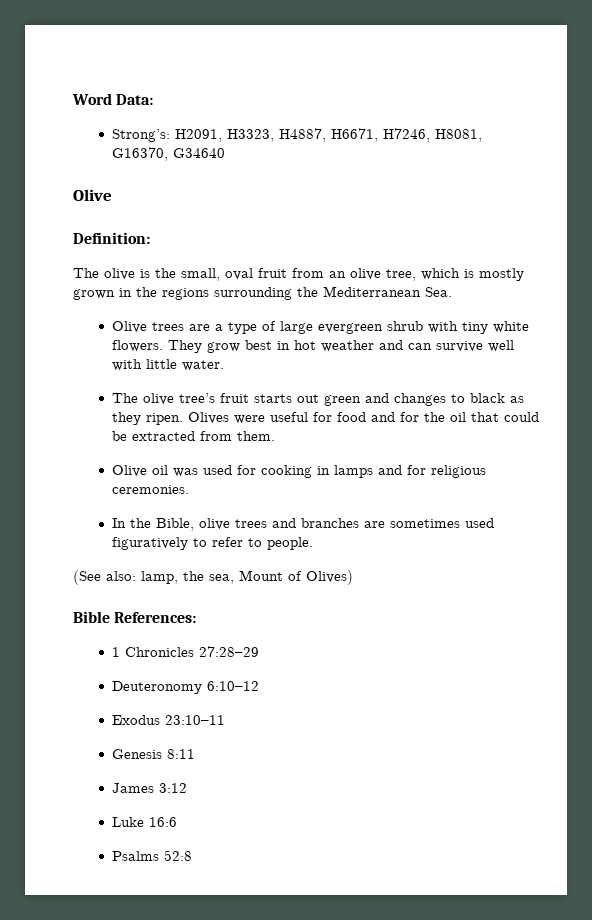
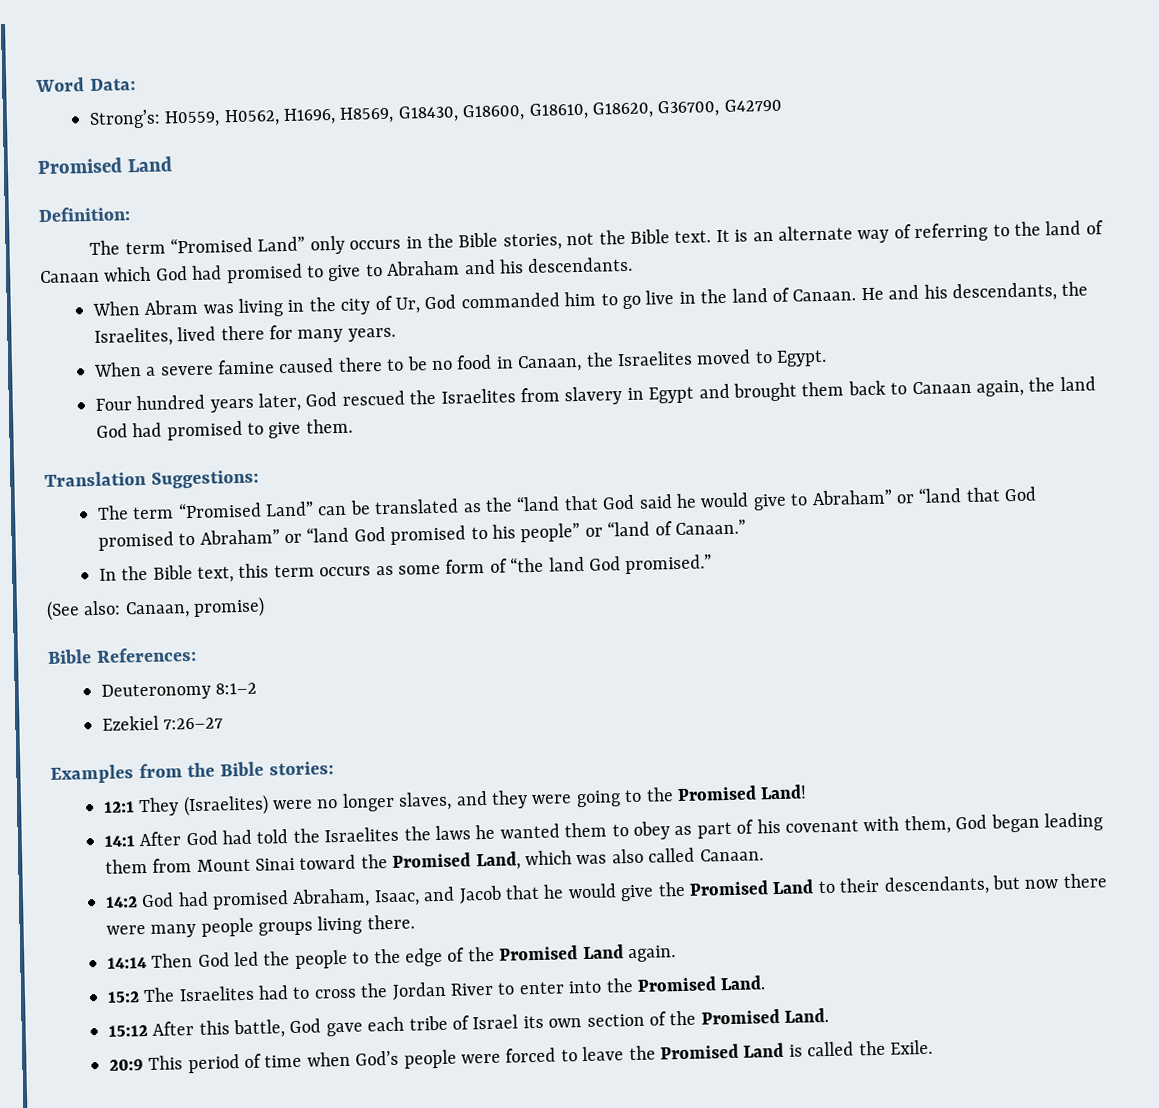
- Strong’s: H2091, H3323, H4887, H6671, H7246, H8081, G16370, G34640
- Olive
+ Strong’s: H0559, H0562, H1696, H8569, G18430, G18600, G18610, G18620, G36700, G42790
+ Promised Land
  Definition:
- The olive is the small, oval fruit from an olive tree, which is mostly grown in the regions surrounding the Mediterranean Sea.
- Olive trees are a type of large evergreen shrub with tiny white flowers. They grow best in hot weather and can survive well with little water.
- The olive tree’s fruit starts out green and changes to black as they ripen. Olives were useful for food and for the oil that could be extracted from them.
- Olive oil was used for cooking in lamps and for religious ceremonies.
- In the Bible, olive trees and branches are sometimes used figuratively to refer to people.
- (See also: lamp, the sea, Mount of Olives)
+ The term “Promised Land” only occurs in the Bible stories, not the Bible text. It is an alternate way of referring to the land of Canaan which God had promised to give to Abraham and his descendants.
+ When Abram was living in the city of Ur, God commanded him to go live in the land of Canaan. He and his descendants, the Israelites, lived there for many years.
+ When a severe famine caused there to be no food in Canaan, the Israelites moved to Egypt.
+ Four hundred years later, God rescued the Israelites from slavery in Egypt and brought them back to Canaan again, the land God had promised to give them.
+ Translation Suggestions:
+ The term “Promised Land” can be translated as the “land that God said he would give to Abraham” or “land that God promised to Abraham” or “land God promised to his people” or “land of Canaan.”
+ In the Bible text, this term occurs as some form of “the land God promised.”
+ (See also: Canaan, promise)
  Bible References:
- 1 Chronicles 27:28–29
- Deuteronomy 6:10–12
- Exodus 23:10–11
- Genesis 8:11
- James 3:12
- Luke 16:6
- Psalms 52:8
+ Deuteronomy 8:1–2
+ Ezekiel 7:26–27
+ Examples from the Bible stories:
+ 12:1 They (Israelites) were no longer slaves, and they were going to the Promised Land!
+ 14:1 After God had told the Israelites the laws he wanted them to obey as part of his covenant with them, God began leading them from Mount Sinai toward the Promised Land, which was also called Canaan.
+ 14:2 God had promised Abraham, Isaac, and Jacob that he would give the Promised Land to their descendants, but now there were many people groups living there.
+ 14:14 Then God led the people to the edge of the Promised Land again.
+ 15:2 The Israelites had to cross the Jordan River to enter into the Promised Land.
+ 15:12 After this battle, God gave each tribe of Israel its own section of the Promised Land.
+ 20:9 This period of time when God’s people were forced to leave the Promised Land is called the Exile.

